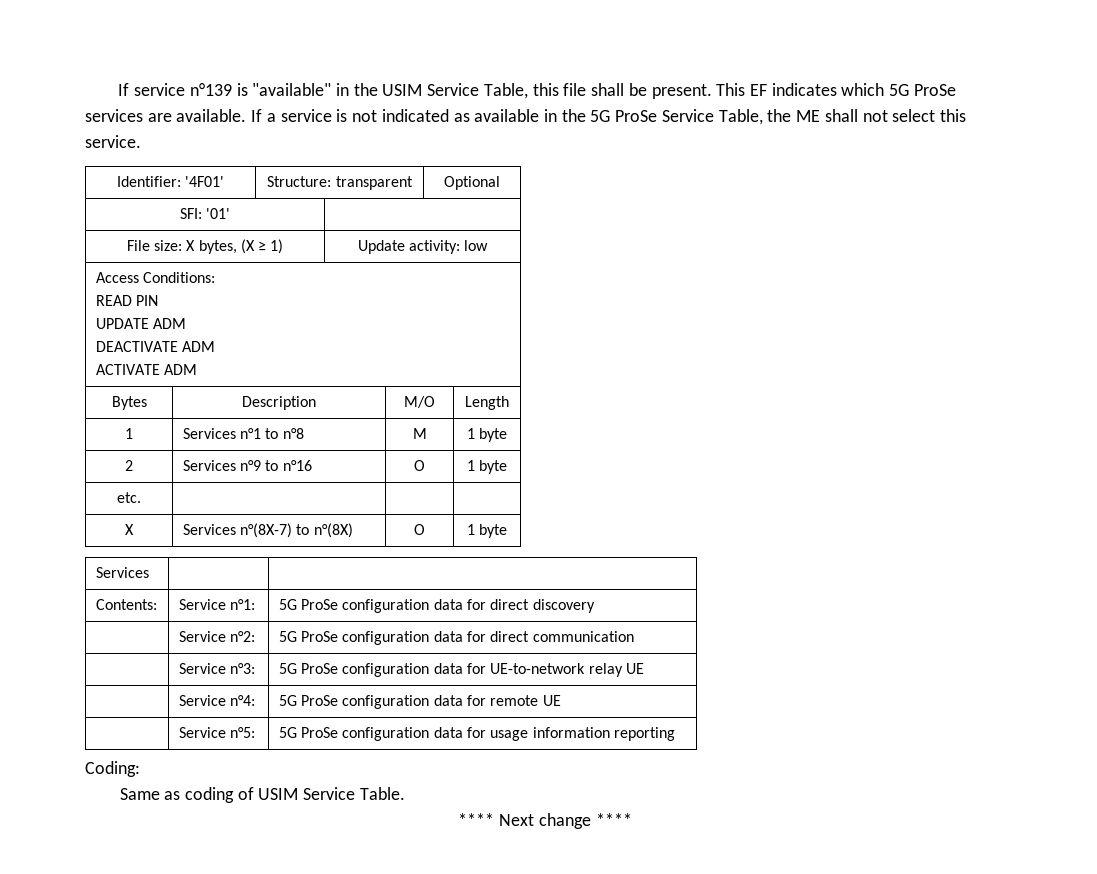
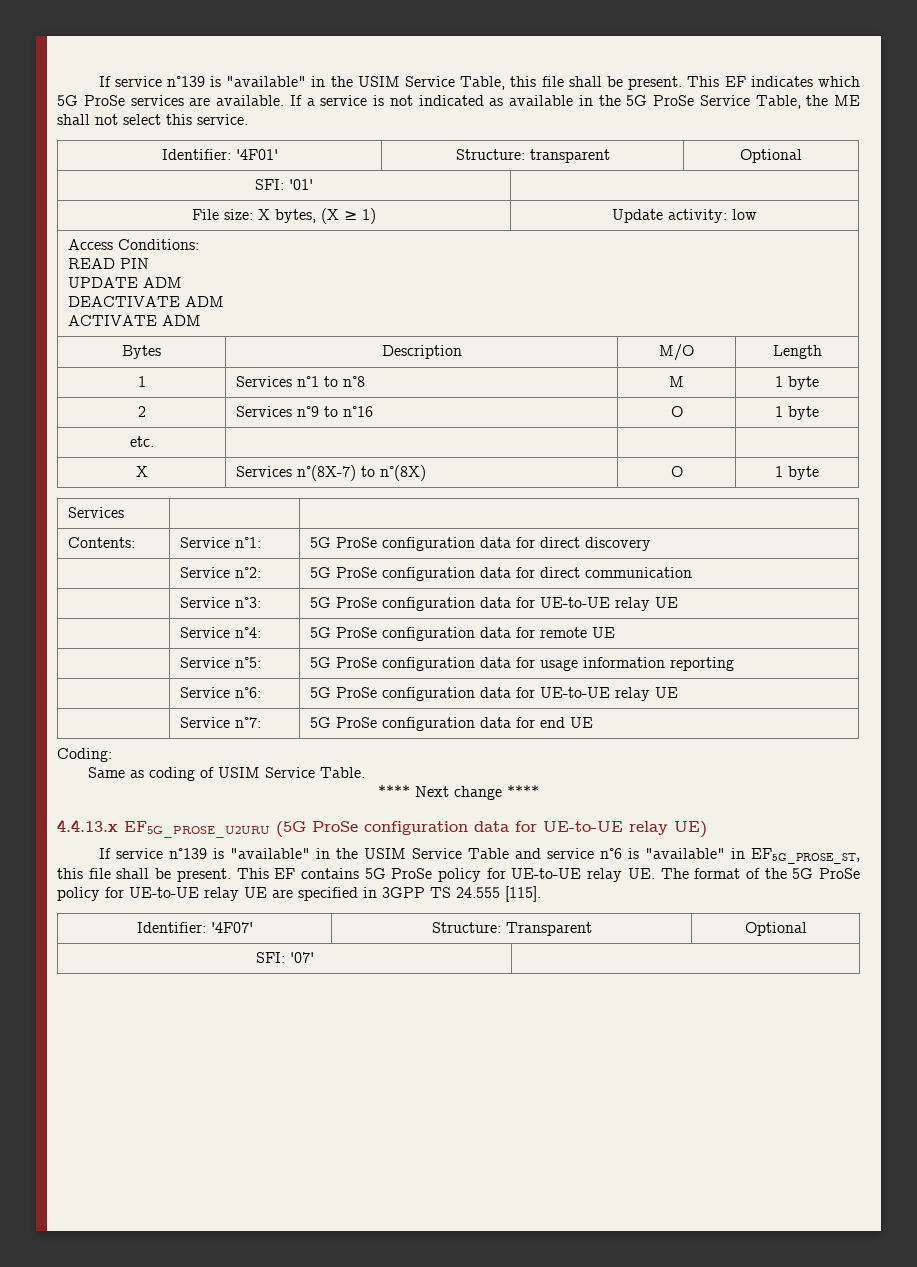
- | Service n°3: | 5G ProSe configuration data for UE-to-network relay UE
+ | Service n°3: | 5G ProSe configuration data for UE-to-UE relay UE
+ | Service n°6: | 5G ProSe configuration data for UE-to-UE relay UE
+ | Service n°7: | 5G ProSe configuration data for end UE
+ 4.4.13.x EF5G_PROSE_U2URU (5G ProSe configuration data for UE-to-UE relay UE)
+ If service n°139 is "available" in the USIM Service Table and service n°6 is "available" in EF5G_PROSE_ST, this file shall be present. This EF contains 5G ProSe policy for UE-to-UE relay UE. The format of the 5G ProSe policy for UE-to-UE relay UE are specified in 3GPP TS 24.555 [115].
+ Identifier: '4F07' | Structure: Transparent | Optional
+ SFI: '07' |

